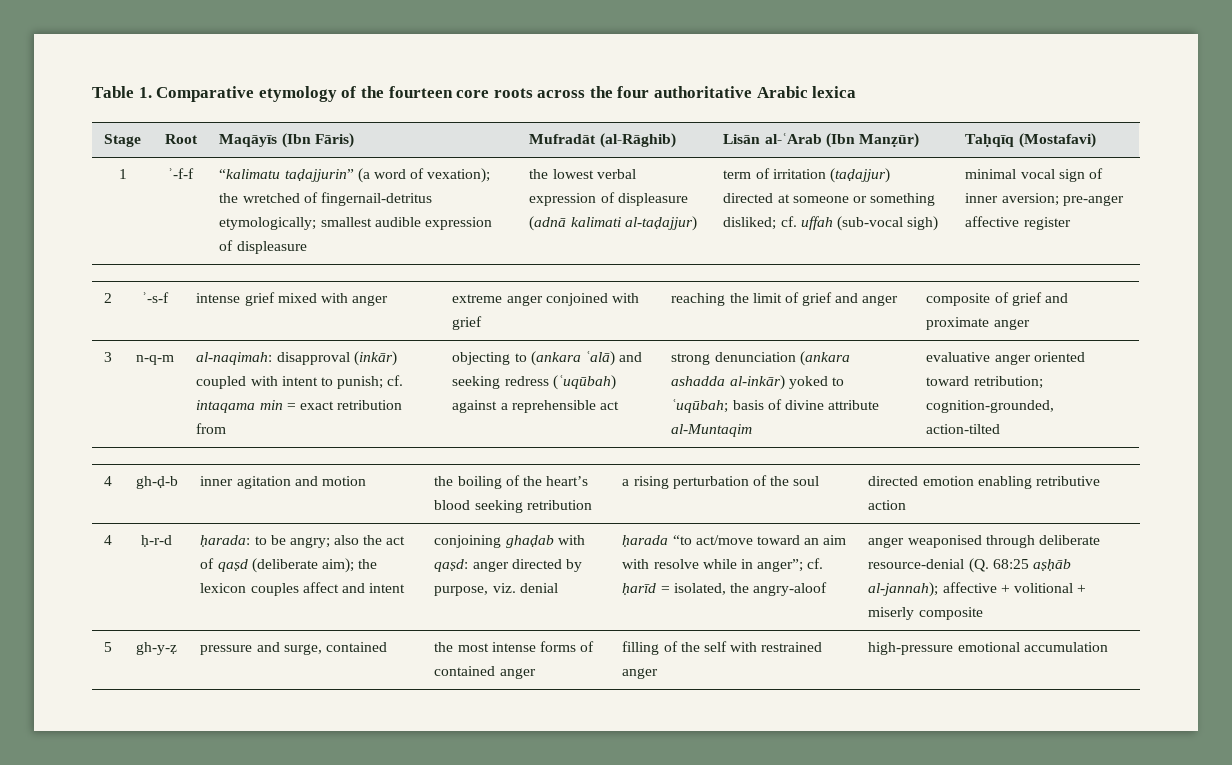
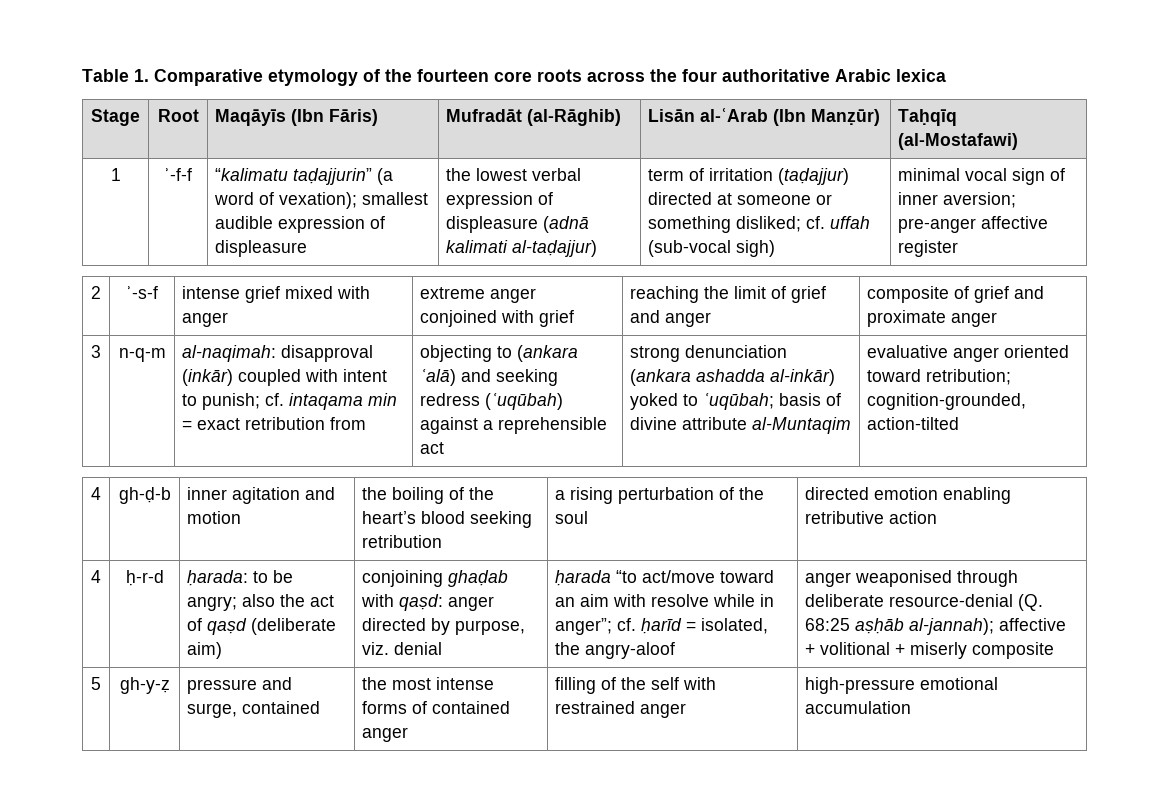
- Stage | Root | Maqāyīs (Ibn Fāris) | Mufradāt (al-Rāghib) | Lisān al-ʿArab (Ibn Manẓūr) | Taḥqīq (Mostafavi)
+ Stage | Root | Maqāyīs (Ibn Fāris) | Mufradāt (al-Rāghib) | Lisān al-ʿArab (Ibn Manẓūr) | Taḥqīq (al-Mostafawi)
- “kalimatu taḍajjurin” (a word of vexation); the wretched of fingernail-detritus etymologically; smallest audible expression of displeasure
+ “kalimatu taḍajjurin” (a word of vexation); smallest audible expression of displeasure
- ḥarada: to be angry; also the act of qaṣd (deliberate aim); the lexicon couples affect and intent
+ ḥarada: to be angry; also the act of qaṣd (deliberate aim)

